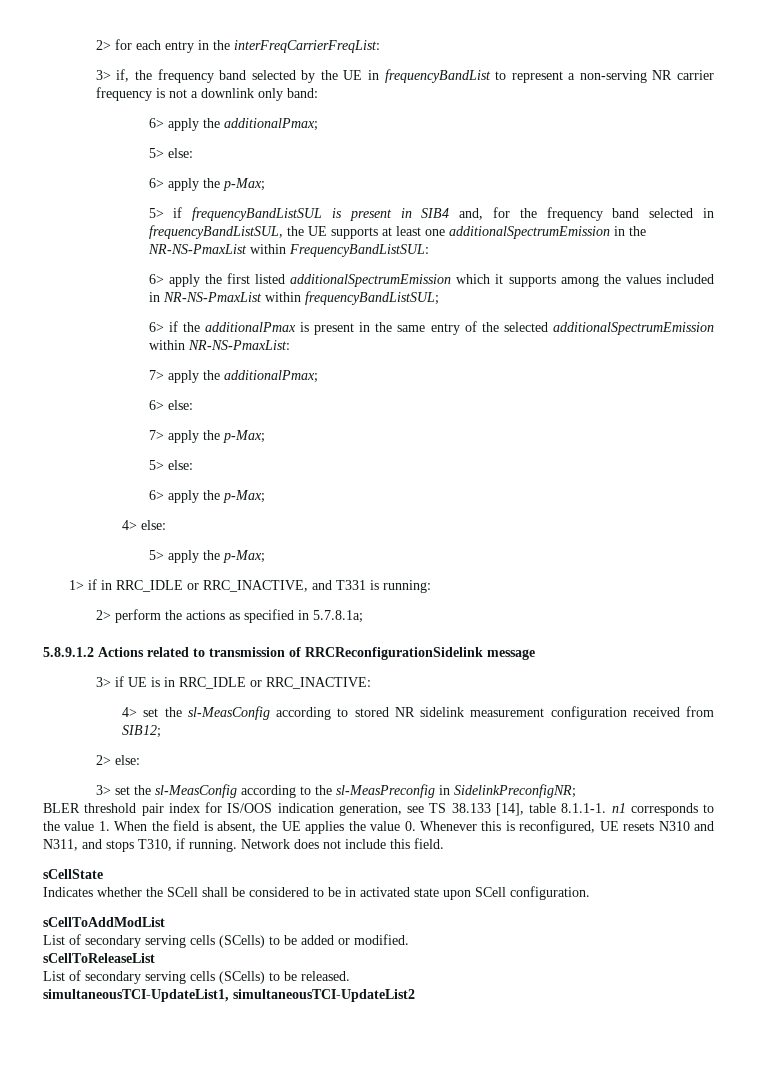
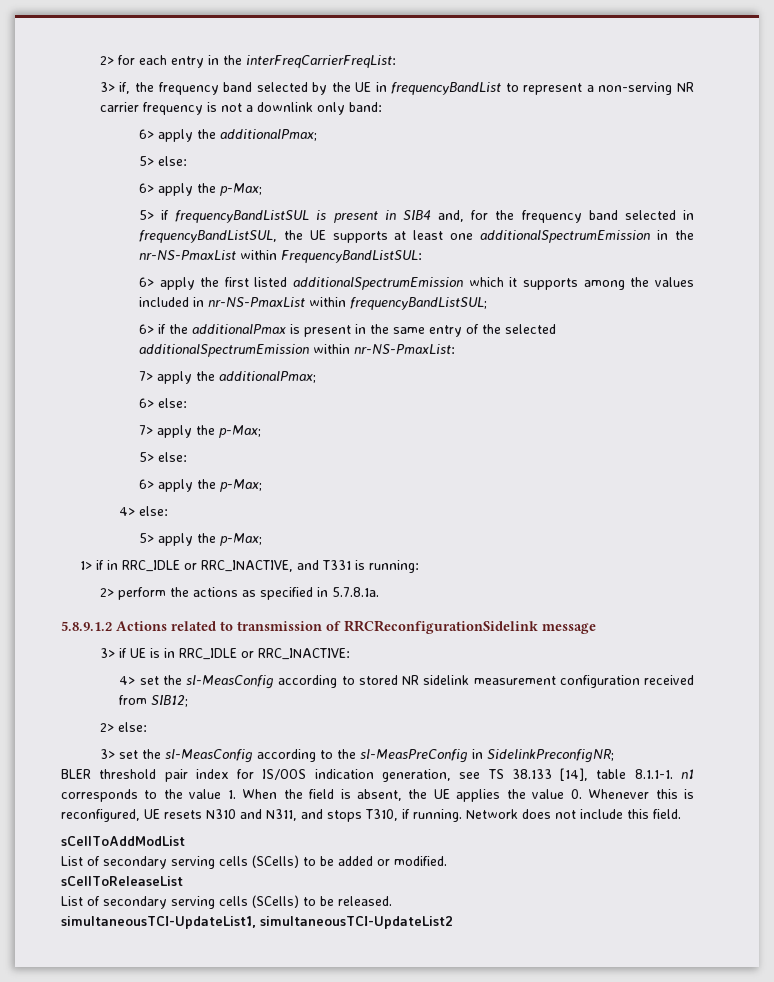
- 5> if frequencyBandListSUL is present in SIB4 and, for the frequency band selected in frequencyBandListSUL, the UE supports at least one additionalSpectrumEmission in the NR-NS-PmaxList within FrequencyBandListSUL:
+ 5> if frequencyBandListSUL is present in SIB4 and, for the frequency band selected in frequencyBandListSUL, the UE supports at least one additionalSpectrumEmission in the nr-NS-PmaxList within FrequencyBandListSUL:
- 6> apply the first listed additionalSpectrumEmission which it supports among the values included in NR-NS-PmaxList within frequencyBandListSUL;
+ 6> apply the first listed additionalSpectrumEmission which it supports among the values included in nr-NS-PmaxList within frequencyBandListSUL;
- 6> if the additionalPmax is present in the same entry of the selected additionalSpectrumEmission within NR-NS-PmaxList:
+ 6> if the additionalPmax is present in the same entry of the selected additionalSpectrumEmission within nr-NS-PmaxList:
- 2> perform the actions as specified in 5.7.8.1a;
+ 2> perform the actions as specified in 5.7.8.1a.
- 3> set the sl-MeasConfig according to the sl-MeasPreconfig in SidelinkPreconfigNR;
+ 3> set the sl-MeasConfig according to the sl-MeasPreConfig in SidelinkPreconfigNR;
- sCellState
- Indicates whether the SCell shall be considered to be in activated state upon SCell configuration.

